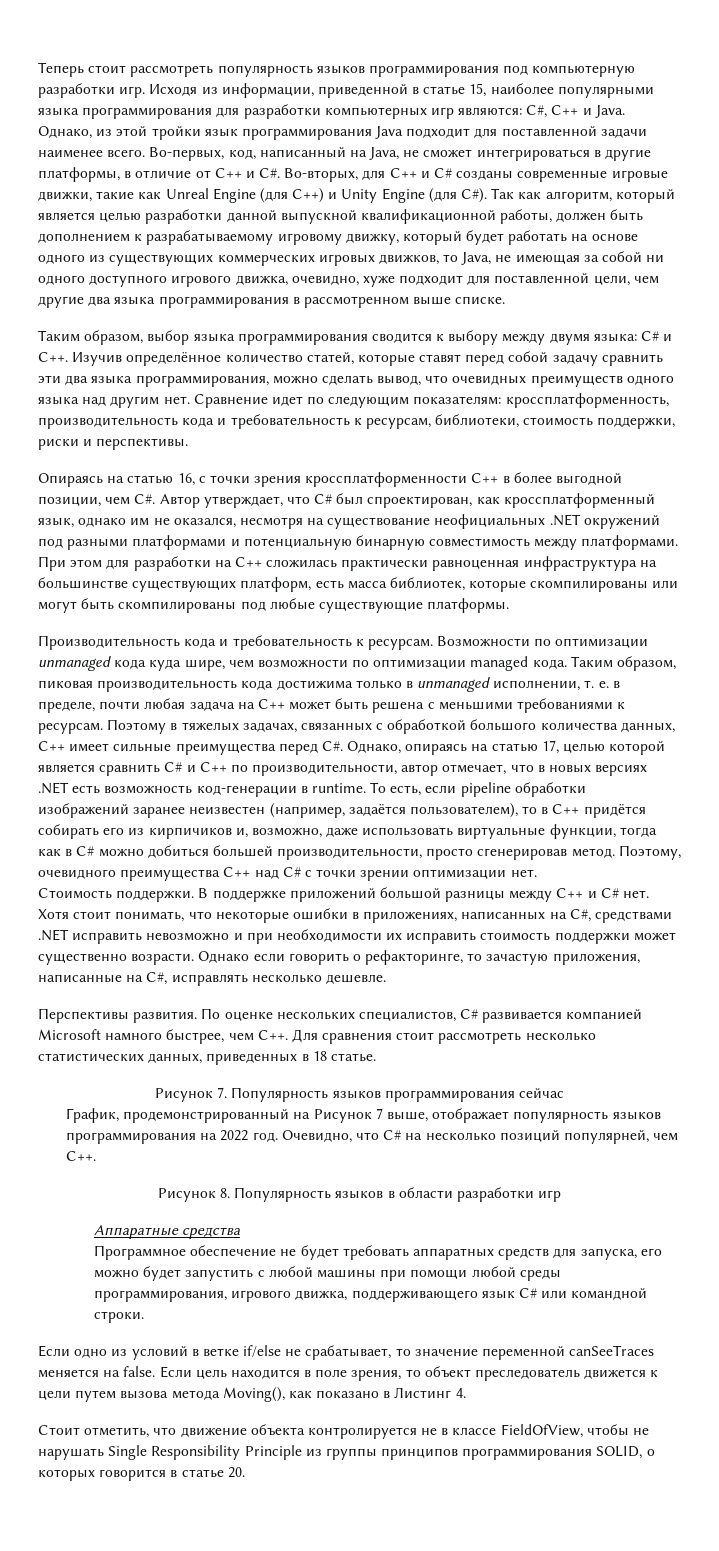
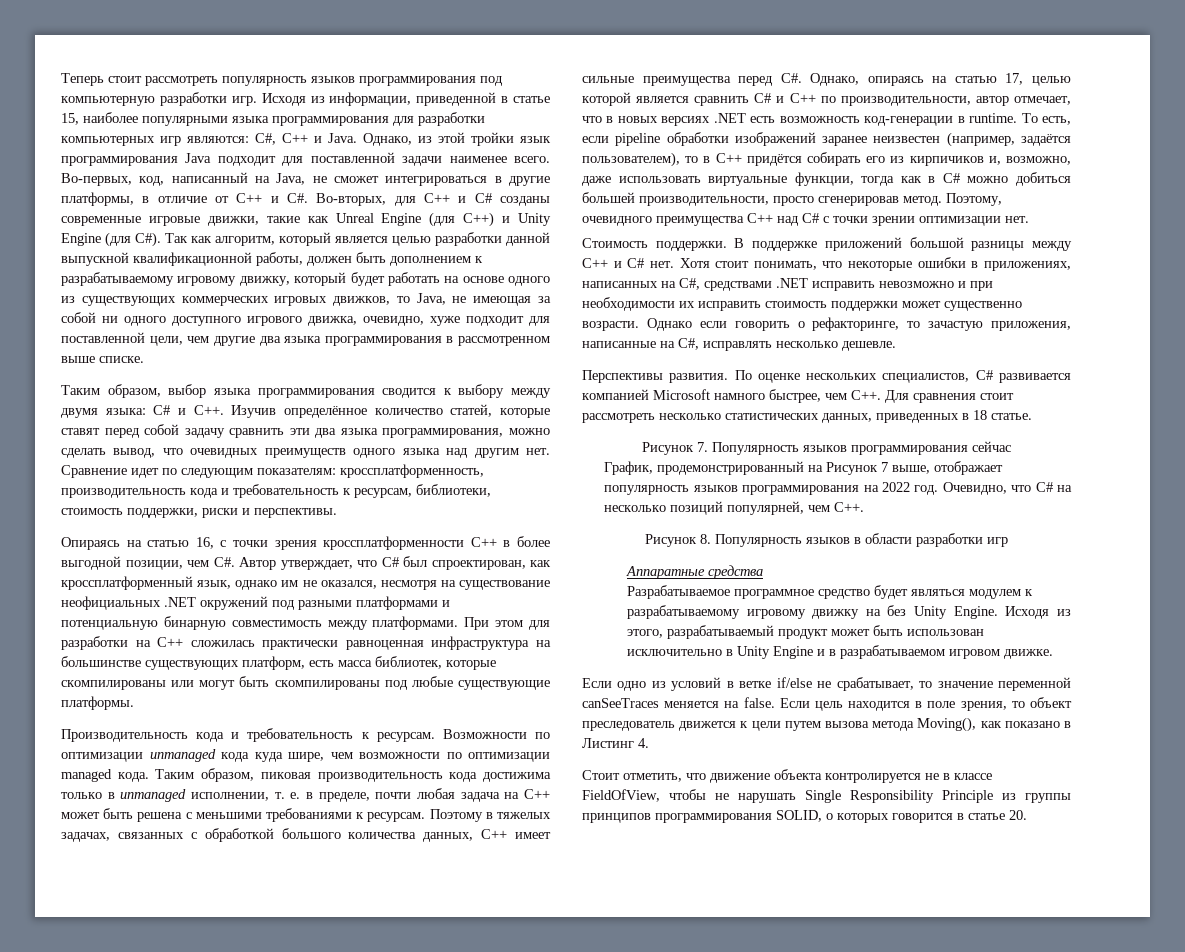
- Программное обеспечение не будет требовать аппаратных средств для запуска, его можно будет запустить с любой машины при помощи любой среды программирования, игрового движка, поддерживающего язык C# или командной строки.
+ Разрабатываемое программное средство будет являться модулем к разрабатываемому игровому движку на без Unity Engine. Исходя из этого, разрабатываемый продукт может быть использован исключительно в Unity Engine и в разрабатываемом игровом движке.

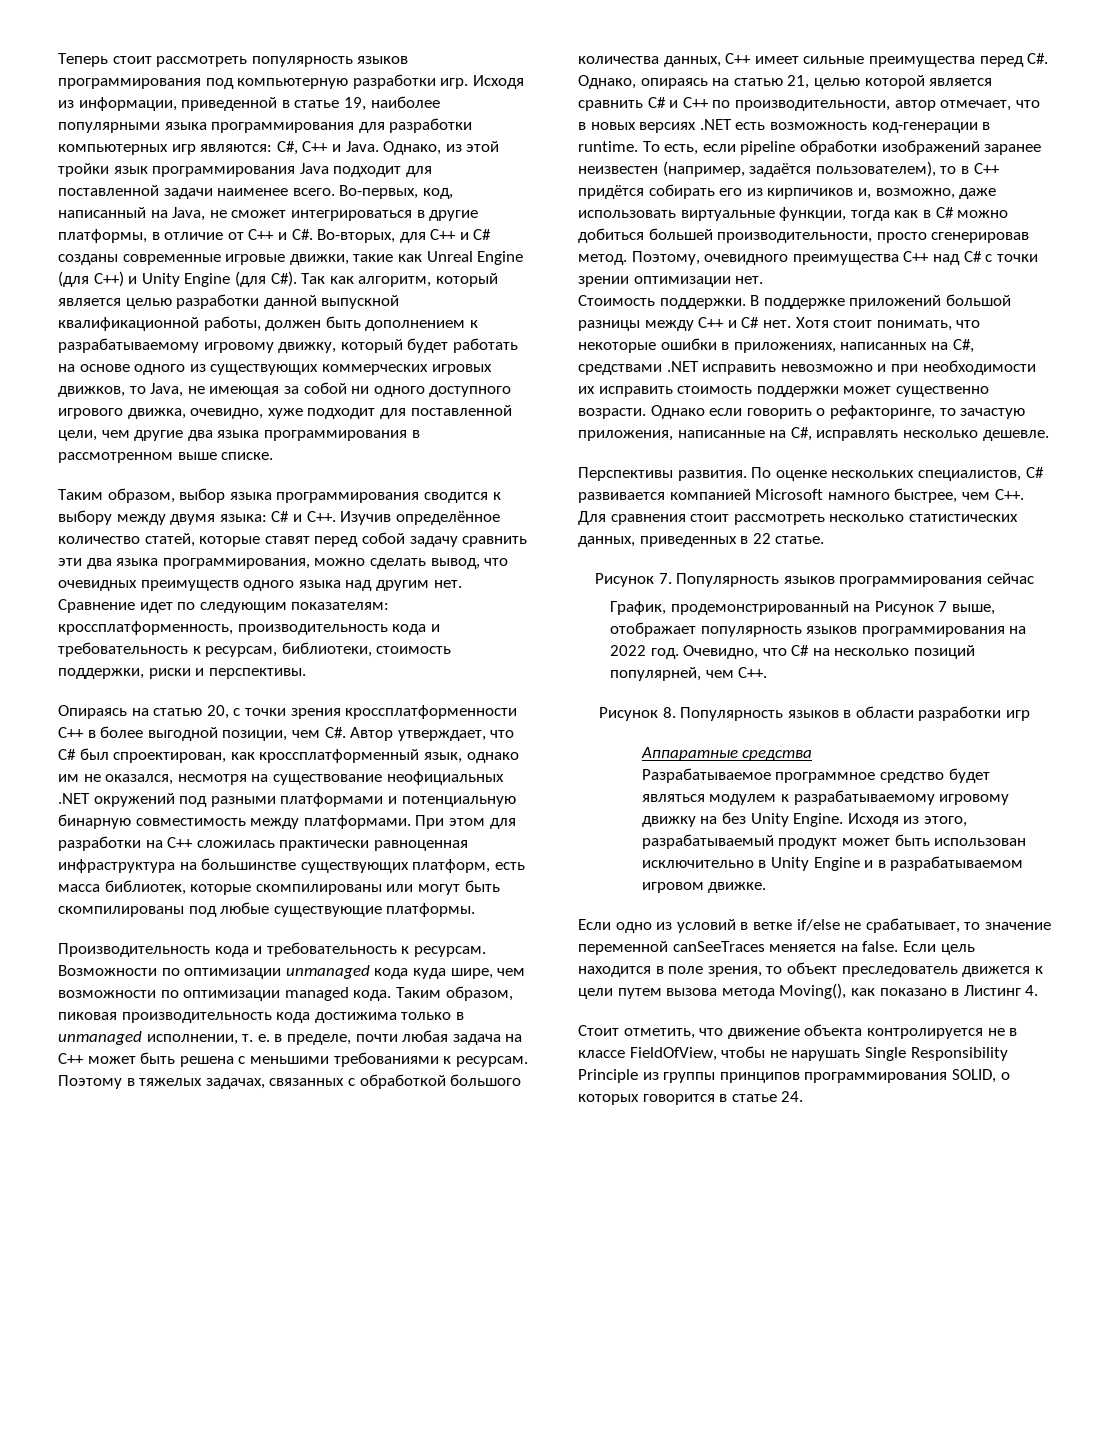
- Исходя из информации, приведенной в статье 15, наиболее популярными языка программирования для разработки компьютерных игр являются: C#, C++ и Java.
+ Исходя из информации, приведенной в статье 19, наиболее популярными языка программирования для разработки компьютерных игр являются: C#, C++ и Java.
- Опираясь на статью 16, с точки зрения кроссплатформенности C++ в более выгодной позиции, чем C#. Автор утверждает, что C# был спроектирован, как кроссплатформенный язык, однако им не оказался, несмотря на существование неофициальных .NET окружений под разными платформами и потенциальную бинарную совместимость между платформами.
+ Опираясь на статью 20, с точки зрения кроссплатформенности C++ в более выгодной позиции, чем C#. Автор утверждает, что C# был спроектирован, как кроссплатформенный язык, однако им не оказался, несмотря на существование неофициальных .NET окружений под разными платформами и потенциальную бинарную совместимость между платформами.
- Поэтому в тяжелых задачах, связанных с обработкой большого количества данных, С++ имеет сильные преимущества перед С#. Однако, опираясь на статью 17, целью которой является сравнить C# и C++ по производительности, автор отмечает, что в новых версиях .NET есть возможность код-генерации в runtime.
+ Поэтому в тяжелых задачах, связанных с обработкой большого количества данных, С++ имеет сильные преимущества перед С#. Однако, опираясь на статью 21, целью которой является сравнить C# и C++ по производительности, автор отмечает, что в новых версиях .NET есть возможность код-генерации в runtime.
- По оценке нескольких специалистов, C# развивается компанией Microsoft намного быстрее, чем C++. Для сравнения стоит рассмотреть несколько статистических данных, приведенных в 18 статье.
+ По оценке нескольких специалистов, C# развивается компанией Microsoft намного быстрее, чем C++. Для сравнения стоит рассмотреть несколько статистических данных, приведенных в 22 статье.
- Стоит отметить, что движение объекта контролируется не в классе FieldOfView, чтобы не нарушать Single Responsibility Principle из группы принципов программирования SOLID, о которых говорится в статье 20.
+ Стоит отметить, что движение объекта контролируется не в классе FieldOfView, чтобы не нарушать Single Responsibility Principle из группы принципов программирования SOLID, о которых говорится в статье 24.

